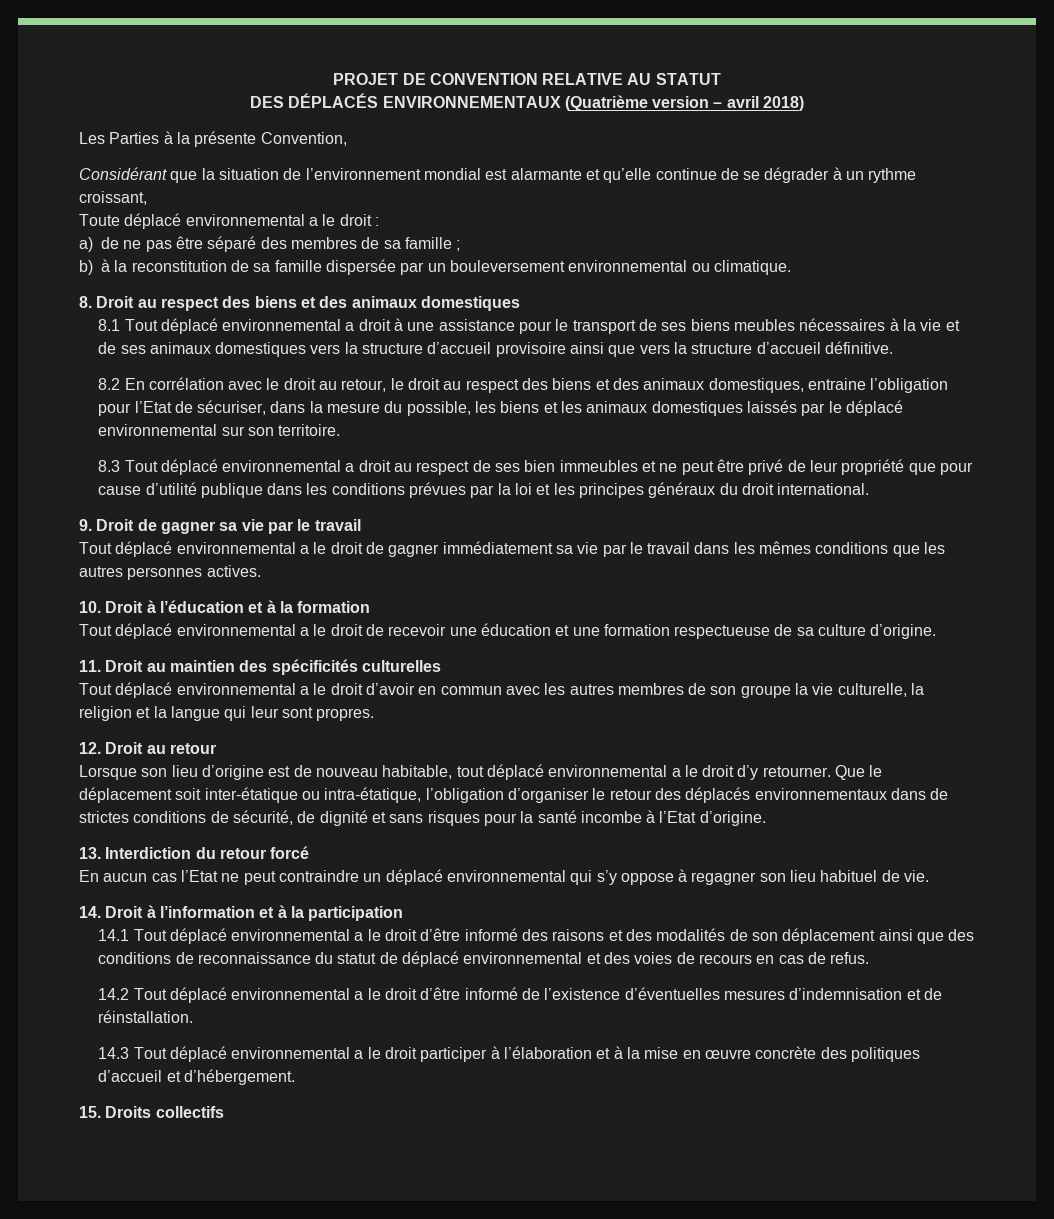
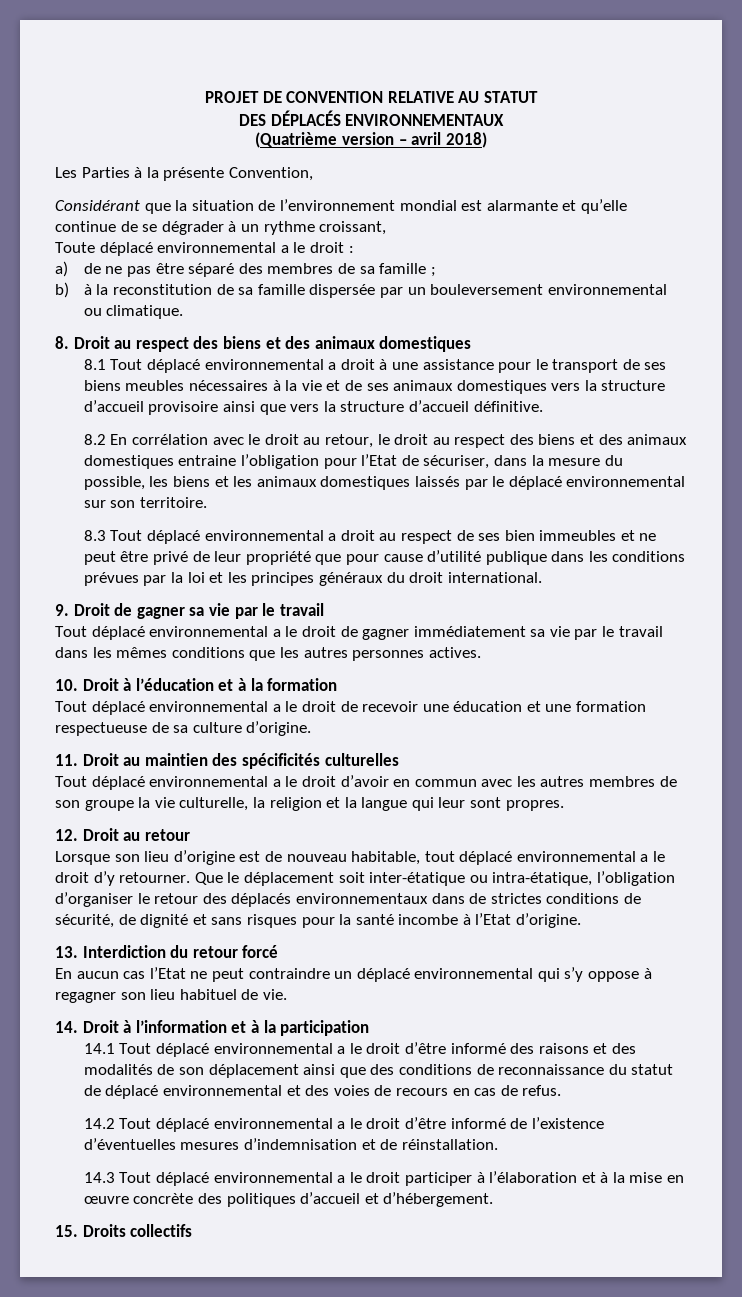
- DES DÉPLACÉS ENVIRONNEMENTAUX (Quatrième version – avril 2018)
+ DES DÉPLACÉS ENVIRONNEMENTAUX
+ (Quatrième version – avril 2018)
- 8.2 En corrélation avec le droit au retour, le droit au respect des biens et des animaux domestiques, entraine l’obligation pour l’Etat de sécuriser, dans la mesure du possible, les biens et les animaux domestiques laissés par le déplacé environnemental sur son territoire.
+ 8.2 En corrélation avec le droit au retour, le droit au respect des biens et des animaux domestiques entraine l’obligation pour l’Etat de sécuriser, dans la mesure du possible, les biens et les animaux domestiques laissés par le déplacé environnemental sur son territoire.

